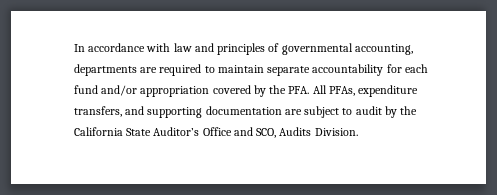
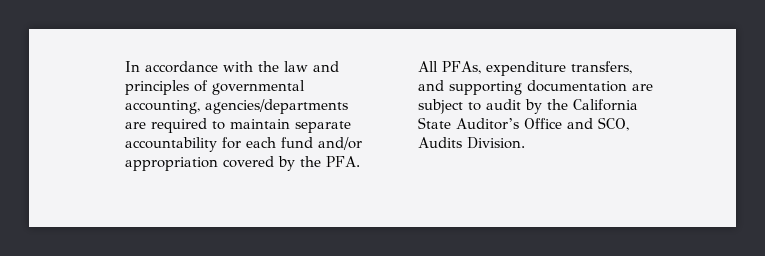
- In accordance with law and principles of governmental accounting, departments are required to maintain separate accountability for each fund and/or appropriation covered by the PFA. All PFAs, expenditure transfers, and supporting documentation are subject to audit by the California State Auditor’s Office and SCO, Audits Division.
+ In accordance with the law and principles of governmental accounting, agencies/departments are required to maintain separate accountability for each fund and/or appropriation covered by the PFA. All PFAs, expenditure transfers, and supporting documentation are subject to audit by the California State Auditor’s Office and SCO, Audits Division.

